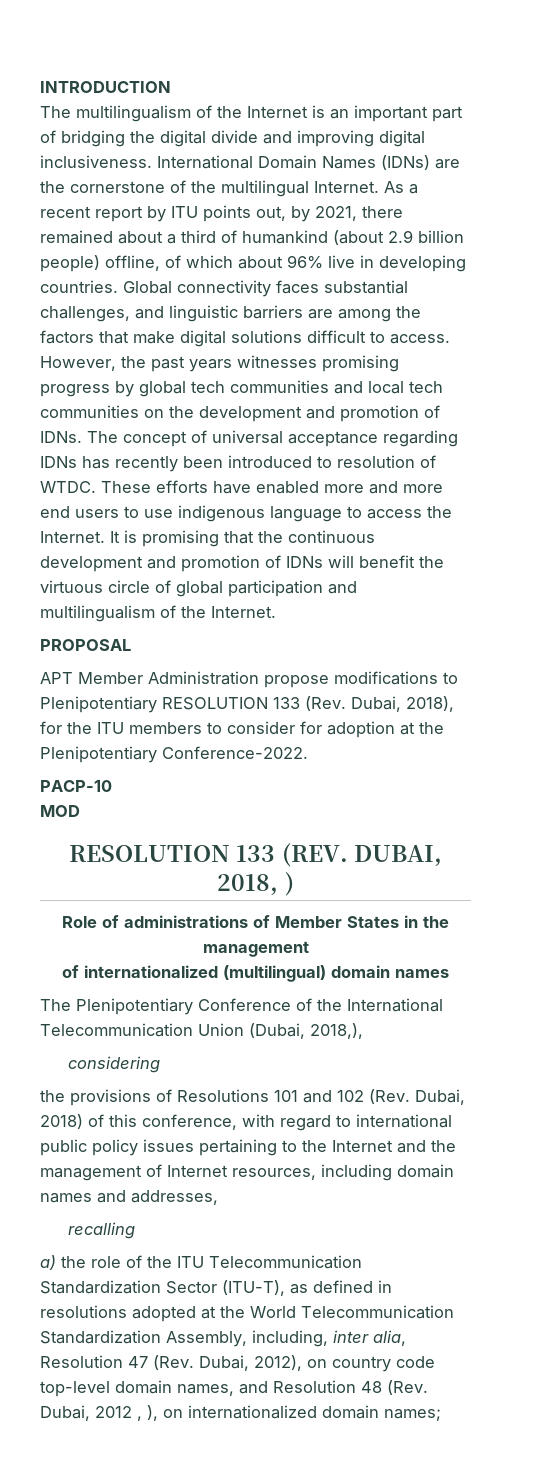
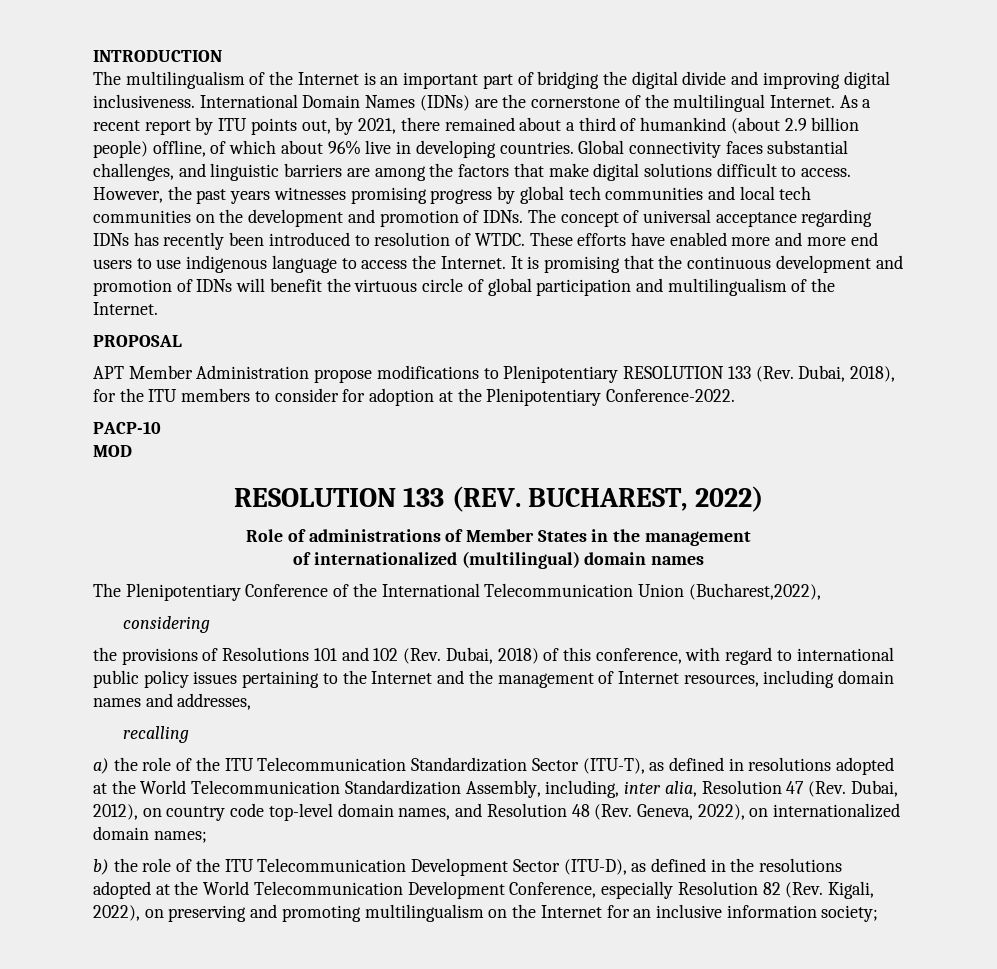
- RESOLUTION 133 (REV. DUBAI, 2018, )
+ RESOLUTION 133 (REV. BUCHAREST, 2022)
- The Plenipotentiary Conference of the International Telecommunication Union (Dubai, 2018,),
+ The Plenipotentiary Conference of the International Telecommunication Union (Bucharest,2022),
- a) the role of the ITU Telecommunication Standardization Sector (ITU-T), as defined in resolutions adopted at the World Telecommunication Standardization Assembly, including, inter alia, Resolution 47 (Rev. Dubai, 2012), on country code top-level domain names, and Resolution 48 (Rev. Dubai, 2012 , ), on internationalized domain names;
+ a) the role of the ITU Telecommunication Standardization Sector (ITU-T), as defined in resolutions adopted at the World Telecommunication Standardization Assembly, including, inter alia, Resolution 47 (Rev. Dubai, 2012), on country code top-level domain names, and Resolution 48 (Rev. Geneva, 2022), on internationalized domain names;
+ b) the role of the ITU Telecommunication Development Sector (ITU-D), as defined in the resolutions adopted at the World Telecommunication Development Conference, especially Resolution 82 (Rev. Kigali, 2022), on preserving and promoting multilingualism on the Internet for an inclusive information society;

